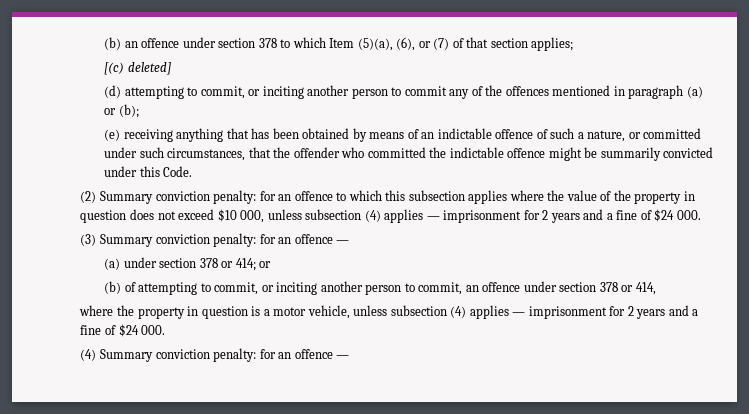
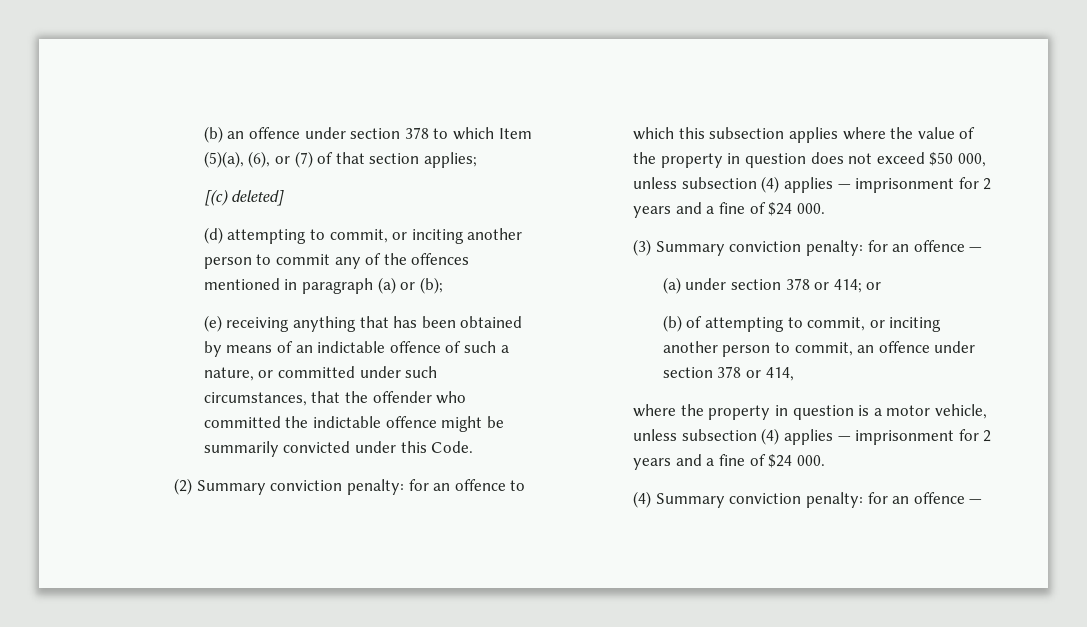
- (2) Summary conviction penalty: for an offence to which this subsection applies where the value of the property in question does not exceed $10 000, unless subsection (4) applies — imprisonment for 2 years and a fine of $24 000.
+ (2) Summary conviction penalty: for an offence to which this subsection applies where the value of the property in question does not exceed $50 000, unless subsection (4) applies — imprisonment for 2 years and a fine of $24 000.

